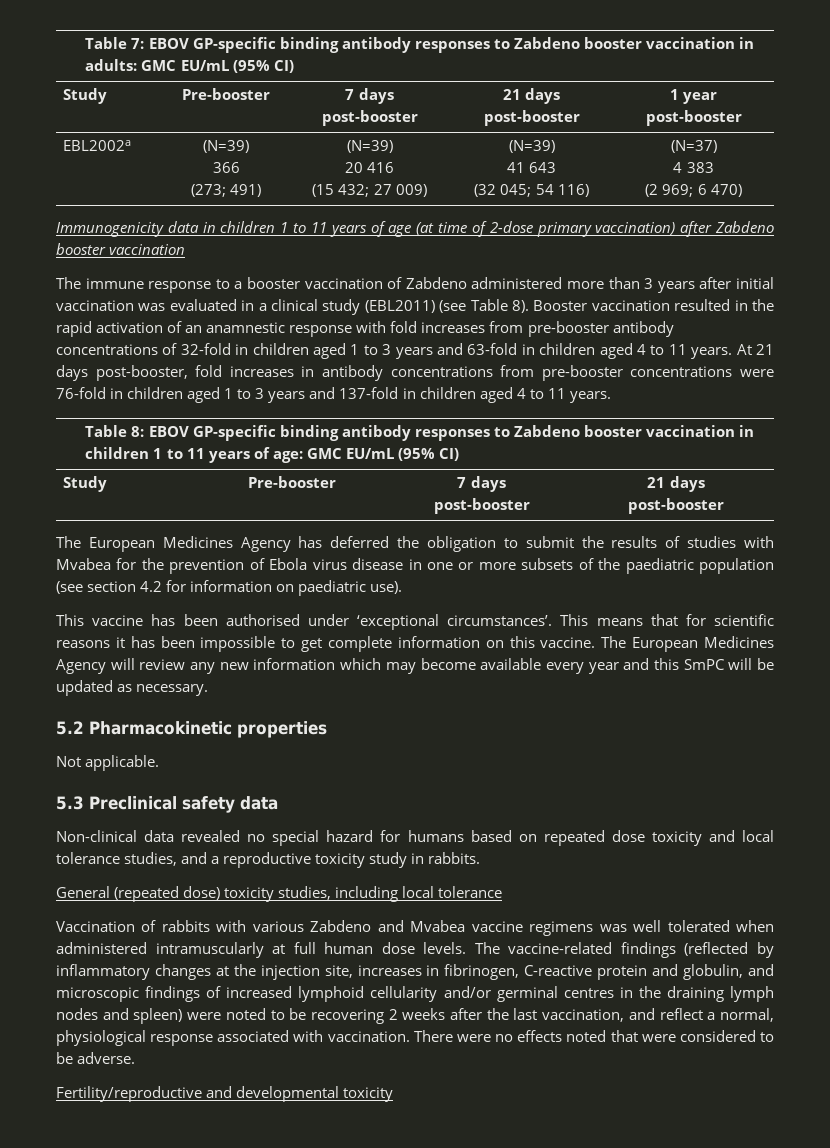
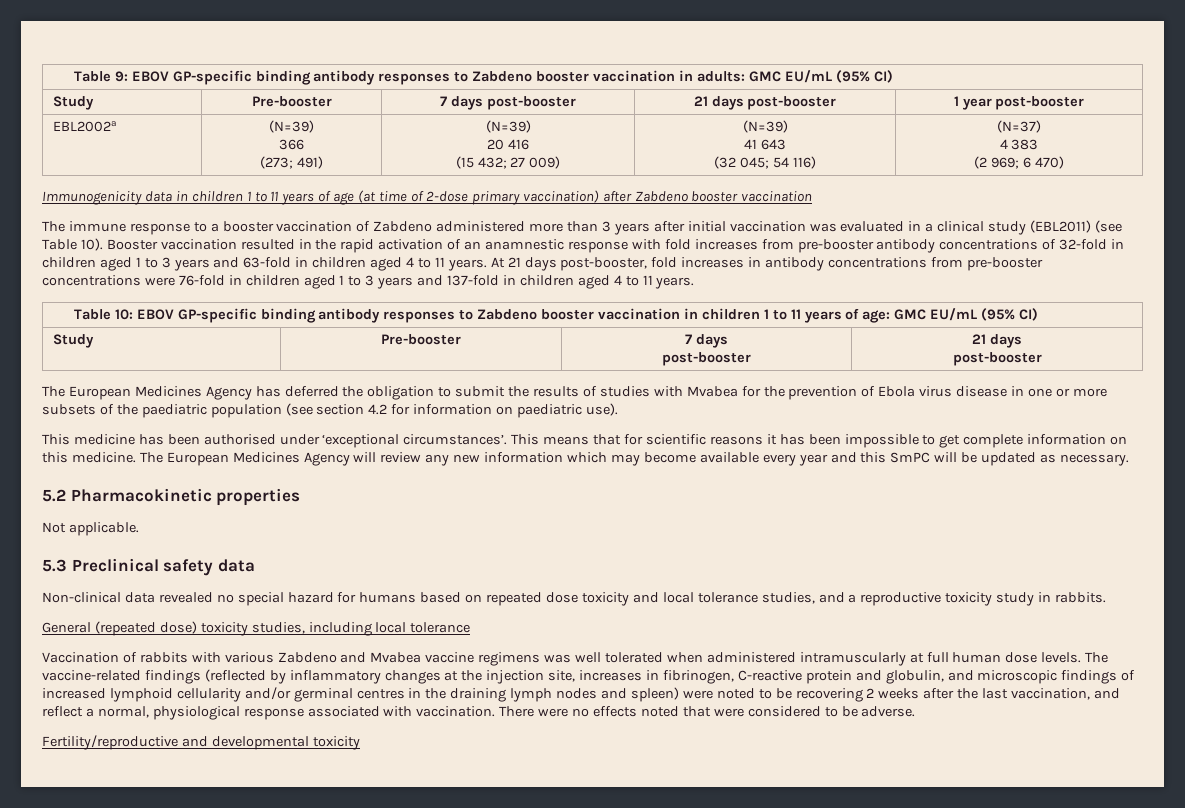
- Table 7: EBOV GP-specific binding antibody responses to Zabdeno booster vaccination in adults: GMC EU/mL (95% CI)
+ Table 9: EBOV GP-specific binding antibody responses to Zabdeno booster vaccination in adults: GMC EU/mL (95% CI)
- The immune response to a booster vaccination of Zabdeno administered more than 3 years after initial vaccination was evaluated in a clinical study (EBL2011) (see Table 8).
+ The immune response to a booster vaccination of Zabdeno administered more than 3 years after initial vaccination was evaluated in a clinical study (EBL2011) (see Table 10).
- Table 8: EBOV GP-specific binding antibody responses to Zabdeno booster vaccination in children 1 to 11 years of age: GMC EU/mL (95% CI)
+ Table 10: EBOV GP-specific binding antibody responses to Zabdeno booster vaccination in children 1 to 11 years of age: GMC EU/mL (95% CI)
- This vaccine has been authorised under ‘exceptional circumstances’.
+ This medicine has been authorised under ‘exceptional circumstances’.
- This means that for scientific reasons it has been impossible to get complete information on this vaccine.
+ This means that for scientific reasons it has been impossible to get complete information on this medicine.

